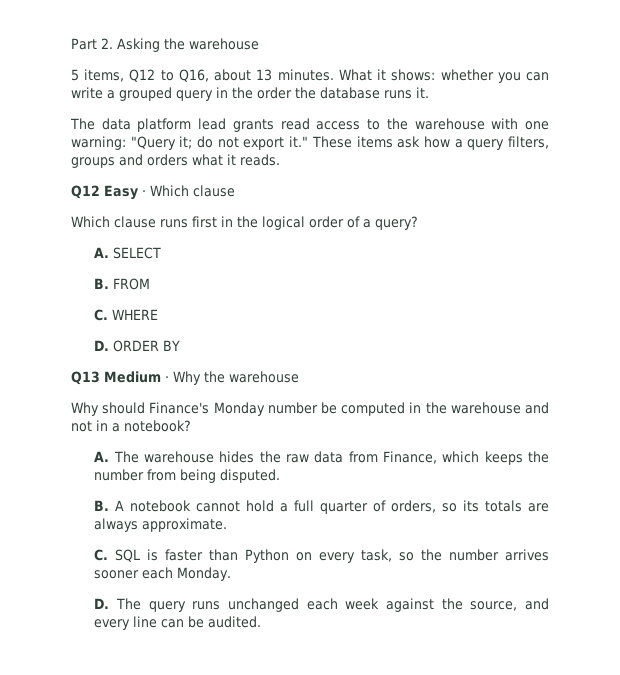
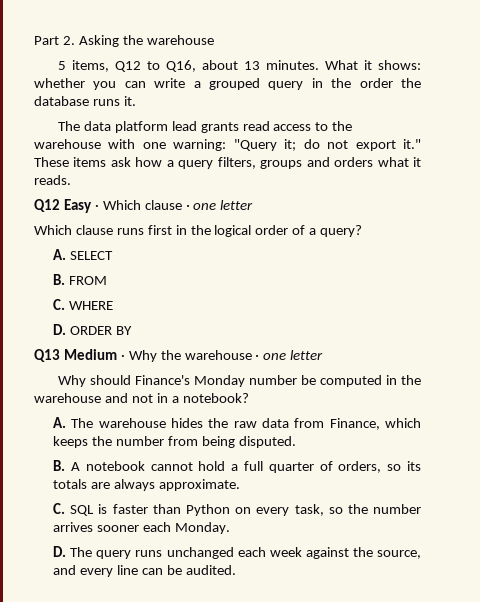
- Q12 Easy · Which clause
+ Q12 Easy · Which clause · one letter
- Q13 Medium · Why the warehouse
+ Q13 Medium · Why the warehouse · one letter

